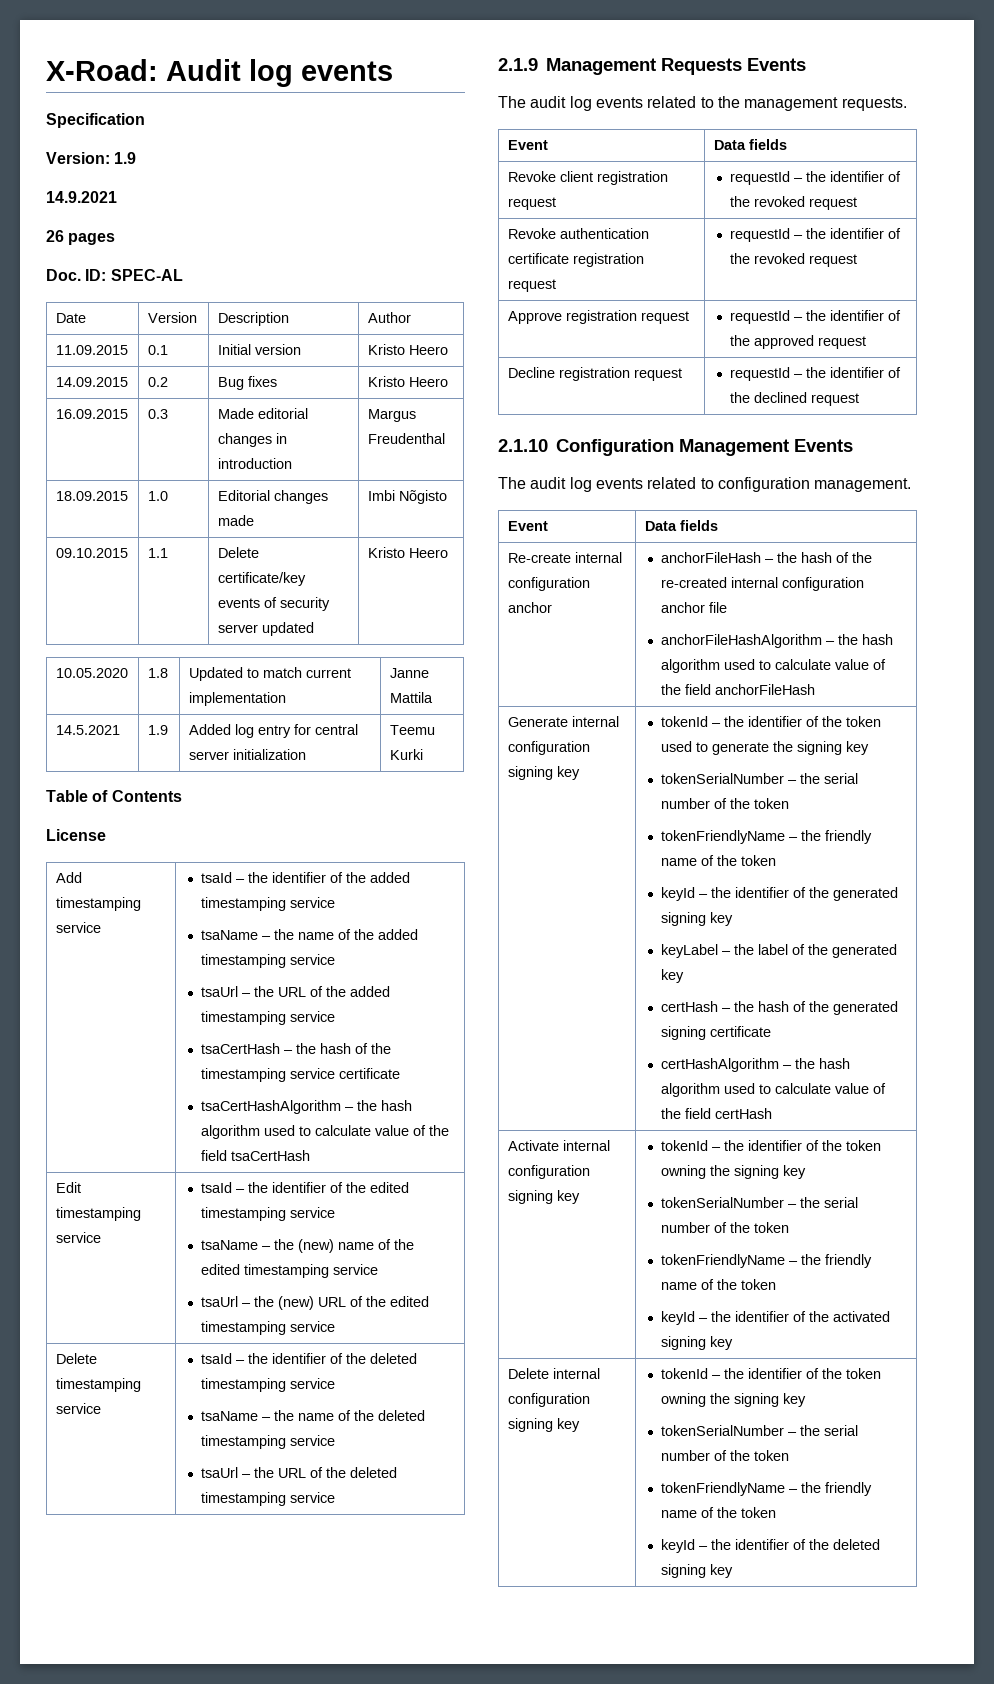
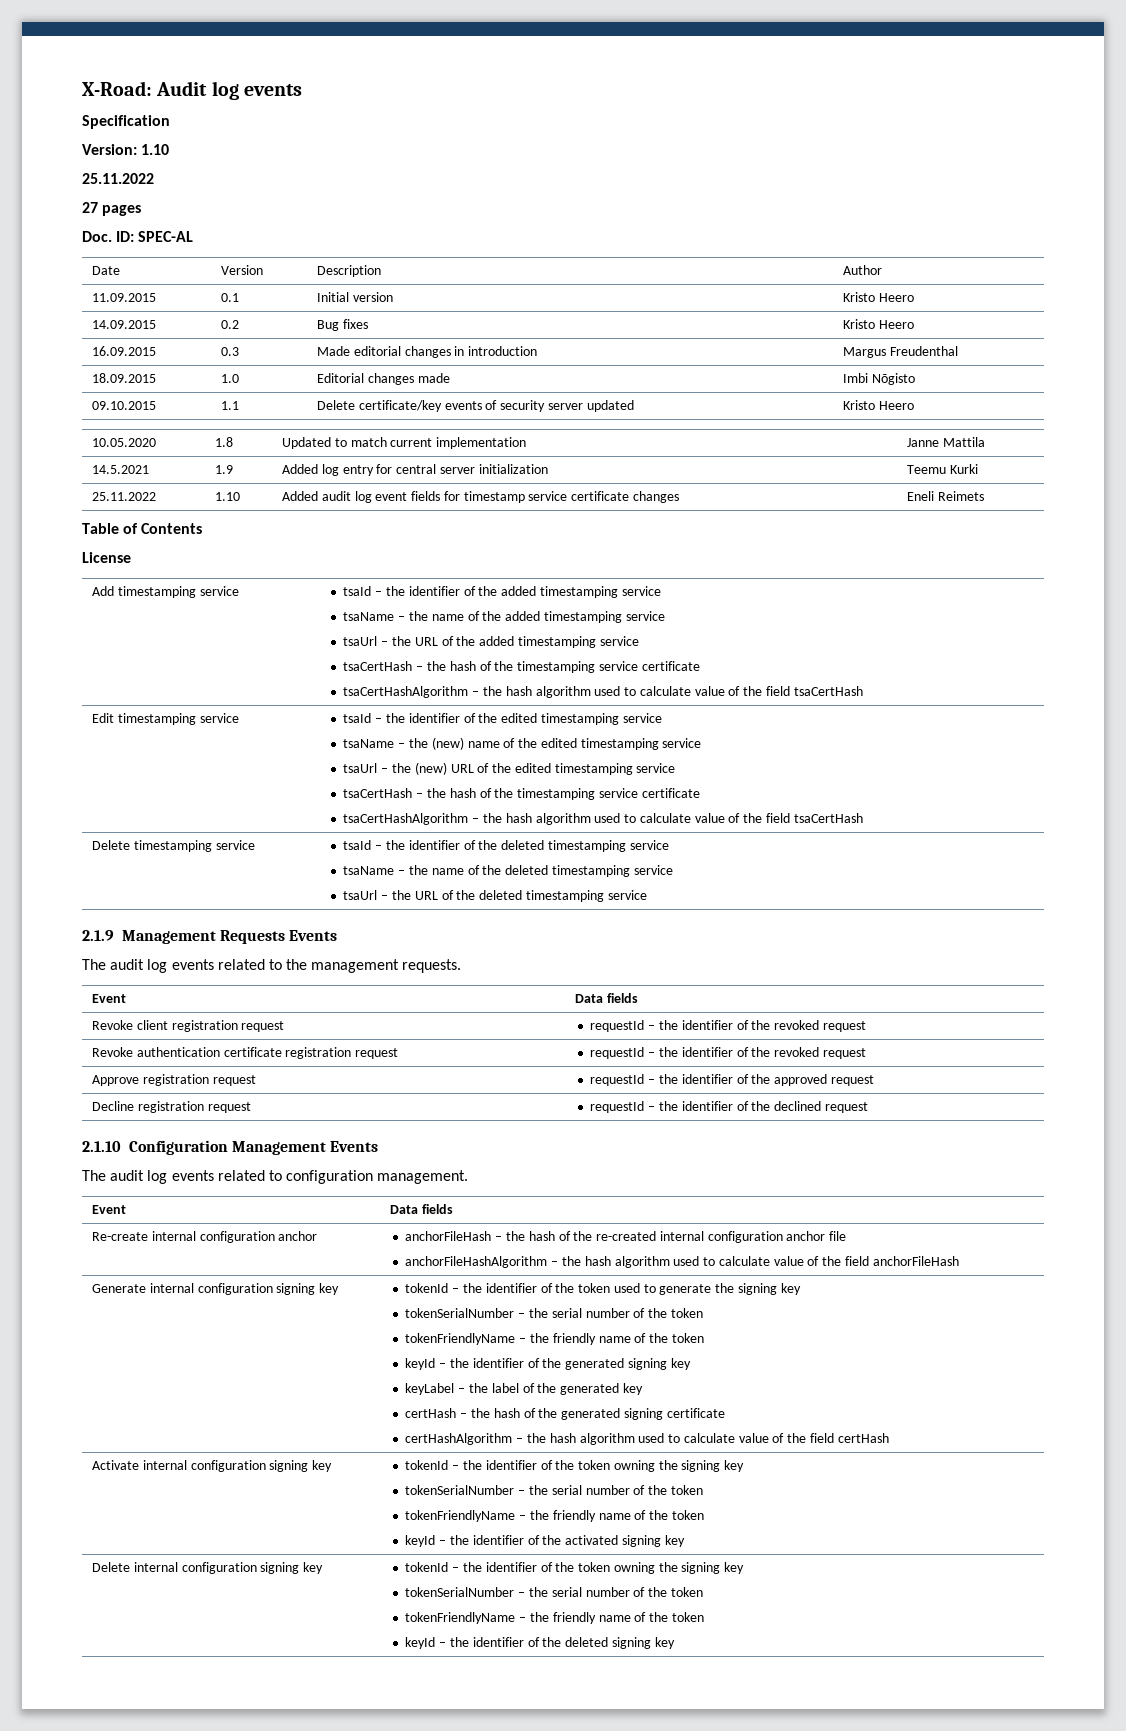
- Version: 1.9
- 14.9.2021
- 26 pages
+ Version: 1.10
+ 25.11.2022
+ 27 pages
+ 25.11.2022 | 1.10 | Added audit log event fields for timestamp service certificate changes | Eneli Reimets
  tsaUrl – the (new) URL of the edited timestamping service
+ tsaCertHash – the hash of the timestamping service certificate
+ tsaCertHashAlgorithm – the hash algorithm used to calculate value of the field tsaCertHash

